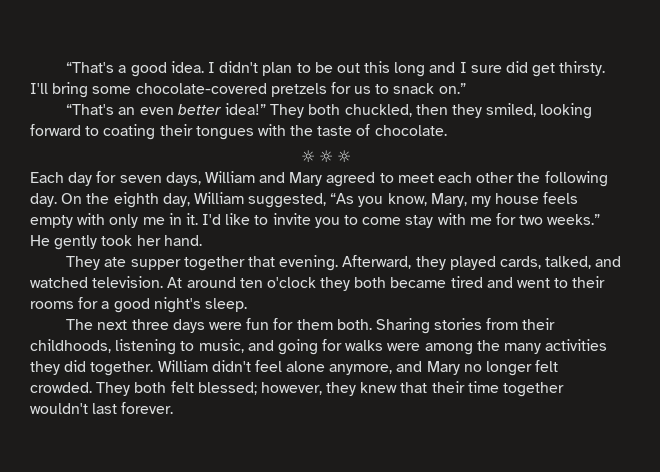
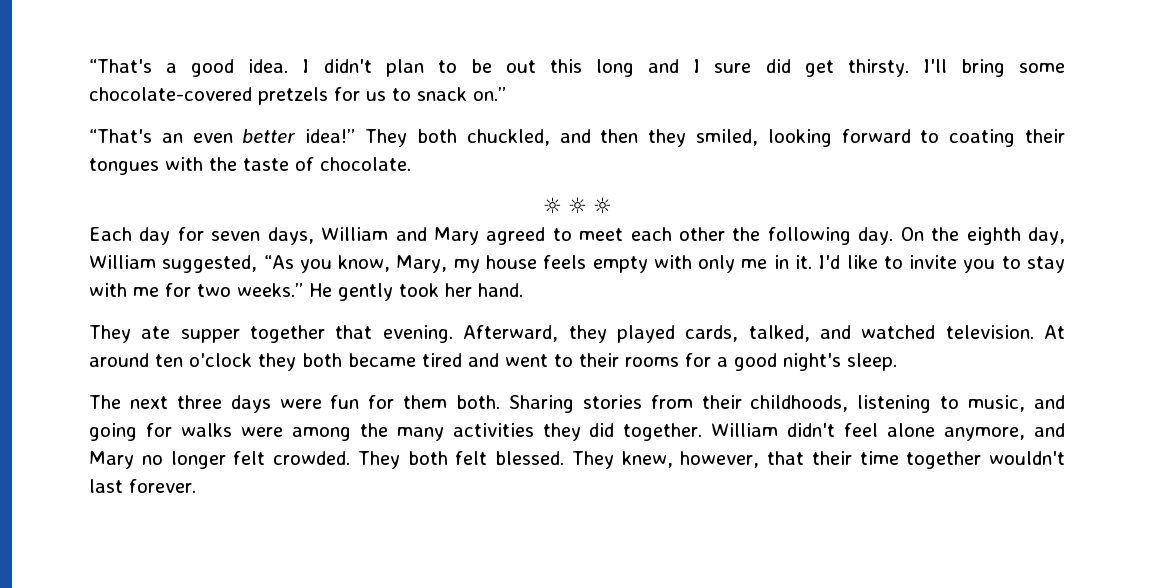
- They both chuckled, then they smiled, looking forward to coating their tongues with the taste of chocolate.
+ They both chuckled, and then they smiled, looking forward to coating their tongues with the taste of chocolate.
- I'd like to invite you to come stay with me for two weeks.”
+ I'd like to invite you to stay with me for two weeks.”
- They both felt blessed; however, they knew that their time together wouldn't last forever.
+ They both felt blessed. They knew, however, that their time together wouldn't last forever.

